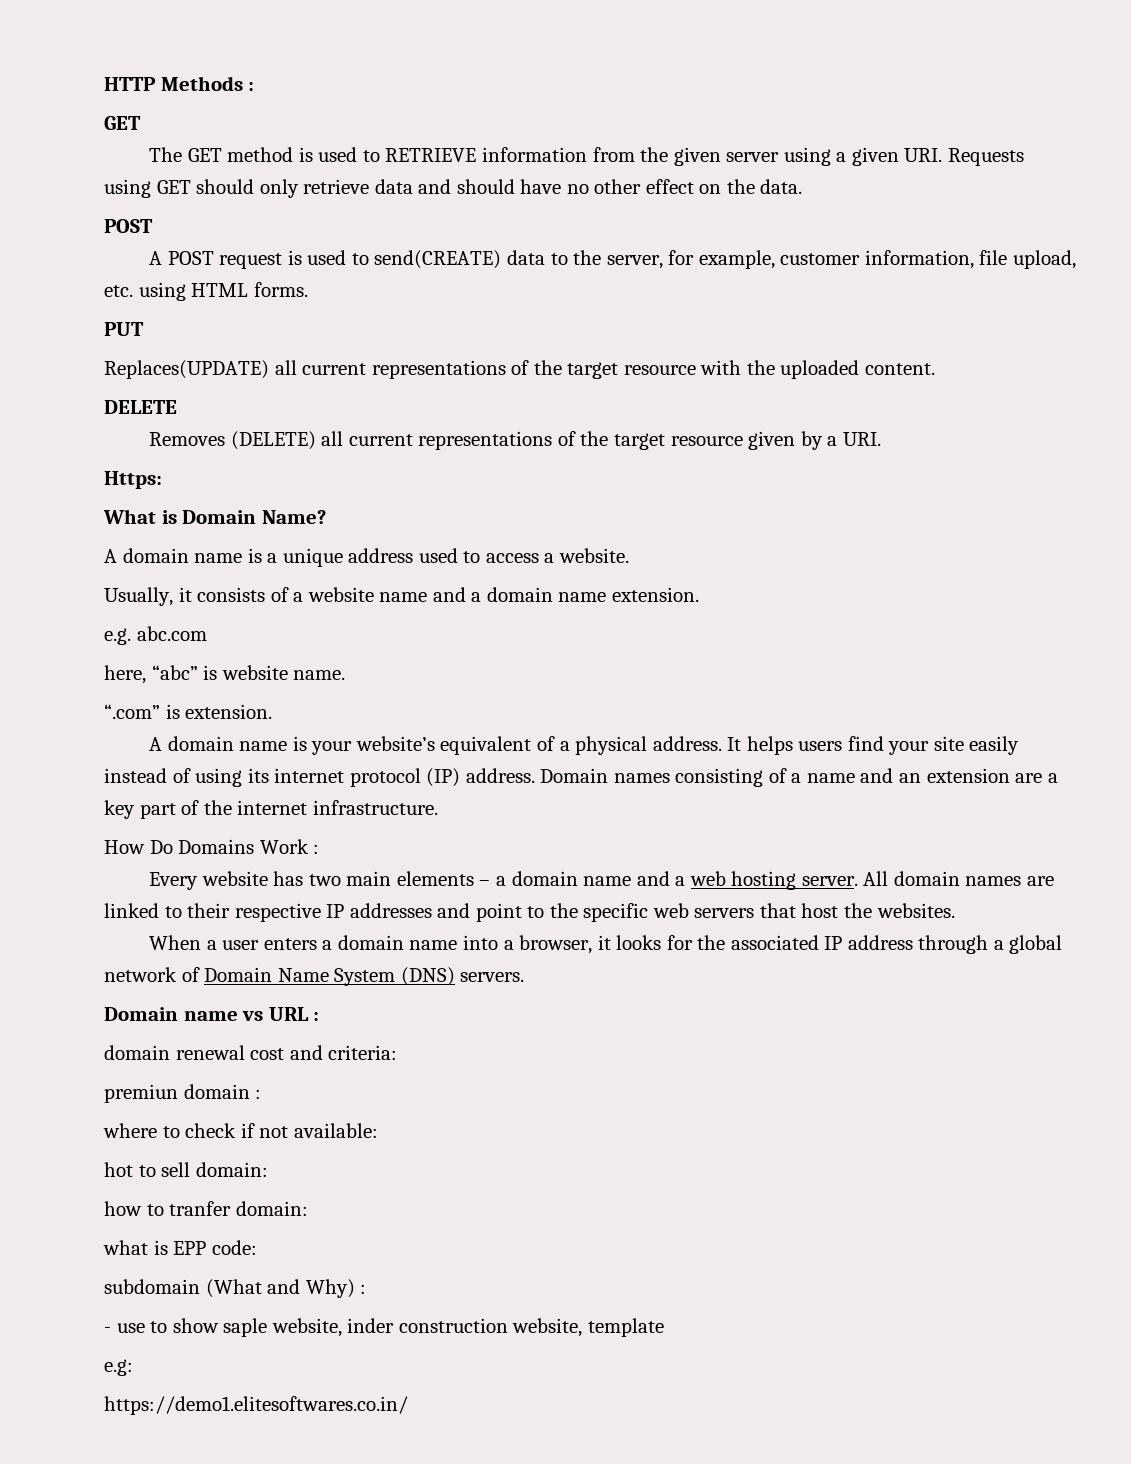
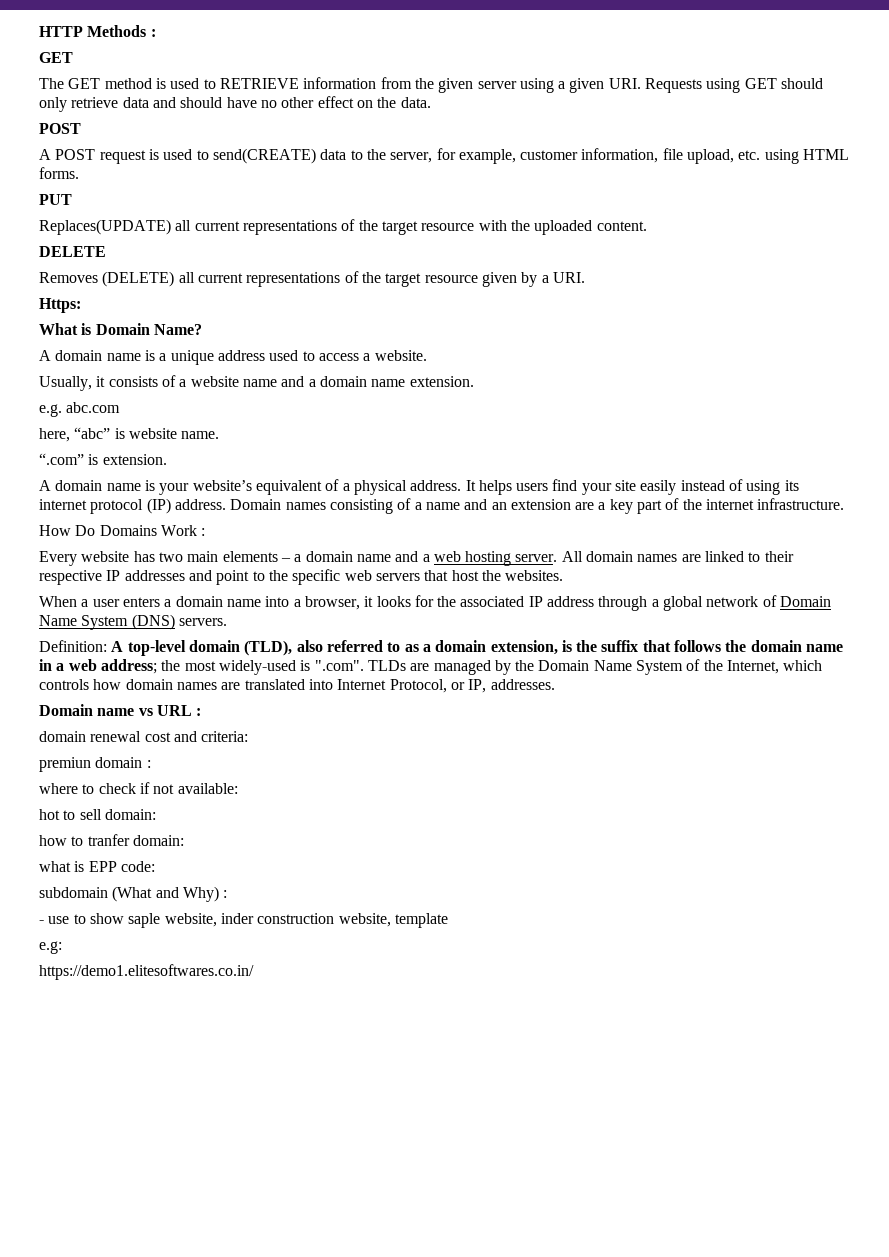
+ Definition: A top-level domain (TLD), also referred to as a domain extension, is the suffix that follows the domain name in a web address; the most widely-used is ".com". TLDs are managed by the Domain Name System of the Internet, which controls how domain names are translated into Internet Protocol, or IP, addresses.

